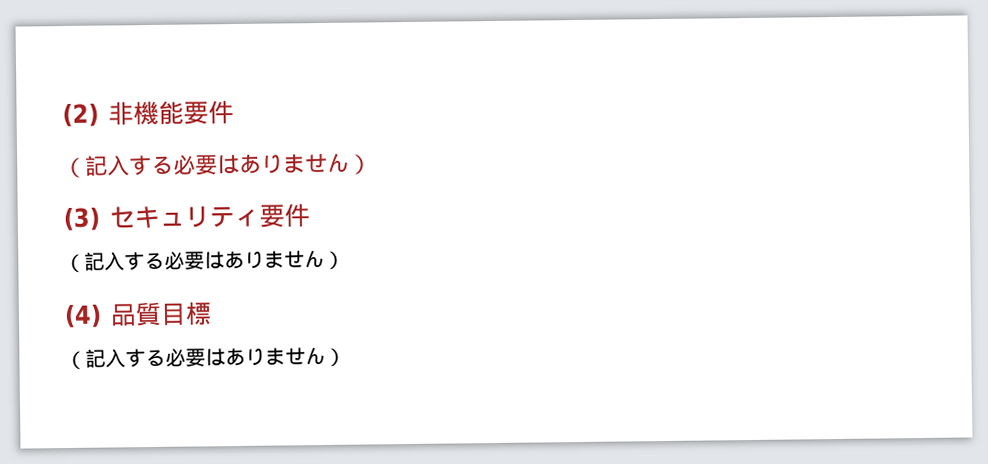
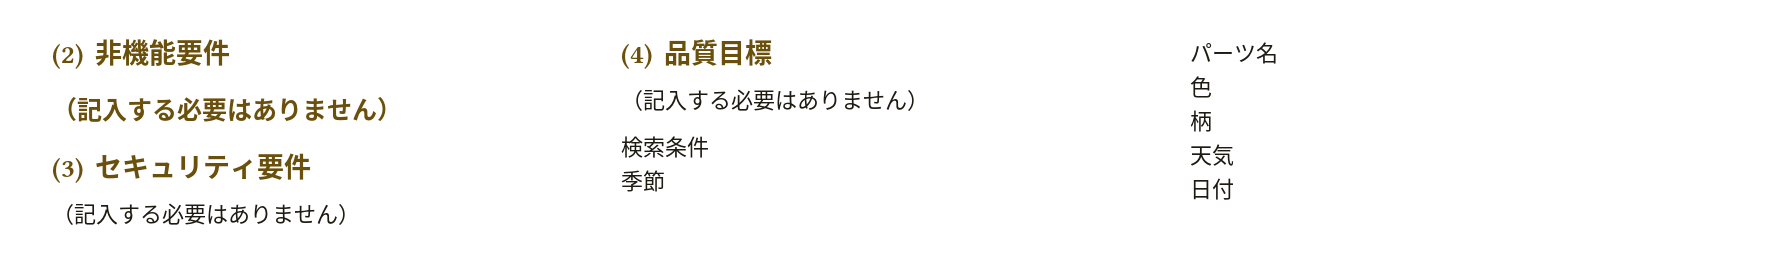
+ 検索条件
+ 季節
+ パーツ名
+ 色
+ 柄
+ 天気
+ 日付

